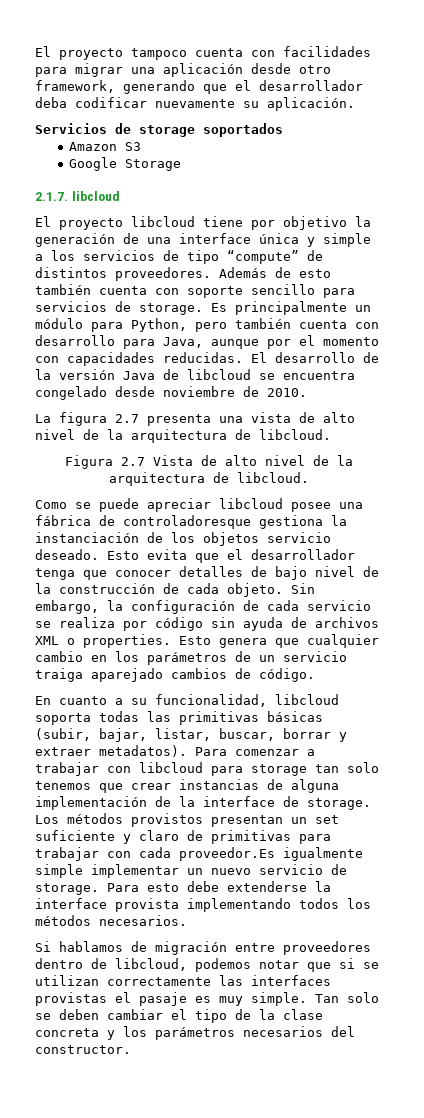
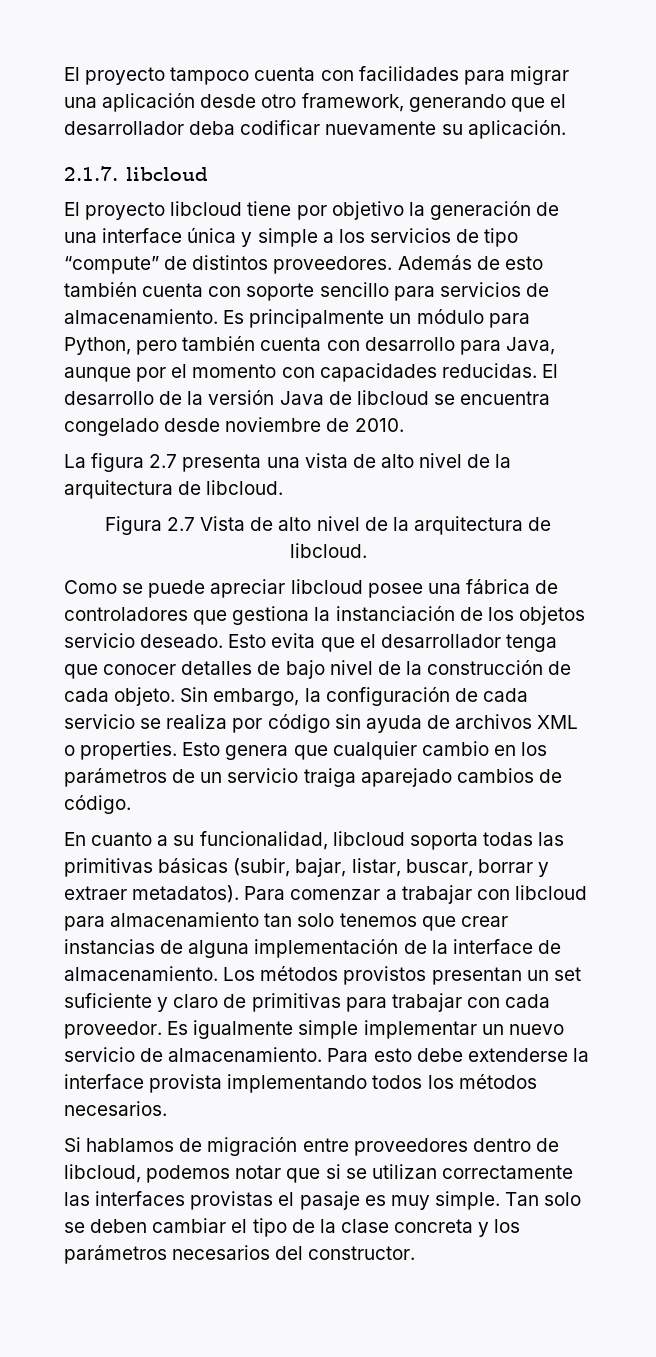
- Servicios de storage soportados
- Amazon S3
- Google Storage
- Además de esto también cuenta con soporte sencillo para servicios de storage.
+ Además de esto también cuenta con soporte sencillo para servicios de almacenamiento.
- Como se puede apreciar libcloud posee una fábrica de controladoresque gestiona la instanciación de los objetos servicio deseado.
+ Como se puede apreciar libcloud posee una fábrica de controladores que gestiona la instanciación de los objetos servicio deseado.
- Para comenzar a trabajar con libcloud para storage tan solo tenemos que crear instancias de alguna implementación de la interface de storage.
+ Para comenzar a trabajar con libcloud para almacenamiento tan solo tenemos que crear instancias de alguna implementación de la interface de almacenamiento.
- Los métodos provistos presentan un set suficiente y claro de primitivas para trabajar con cada proveedor.Es igualmente simple implementar un nuevo servicio de storage.
+ Los métodos provistos presentan un set suficiente y claro de primitivas para trabajar con cada proveedor. Es igualmente simple implementar un nuevo servicio de almacenamiento.

